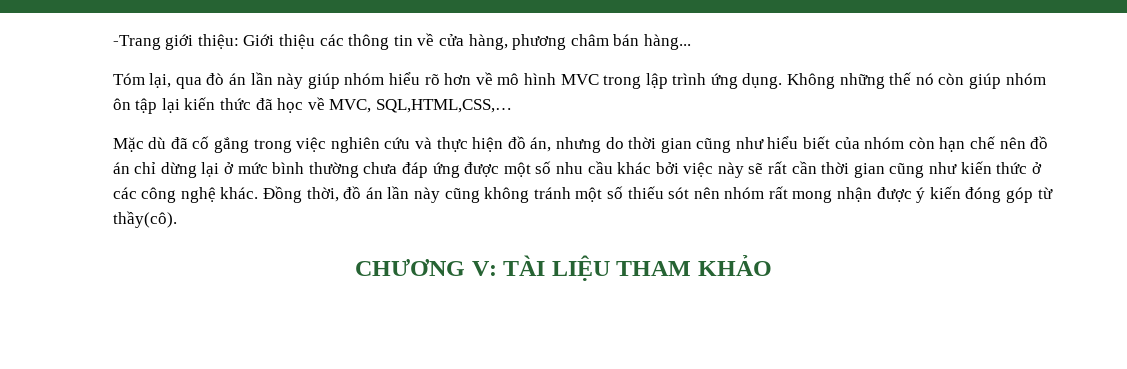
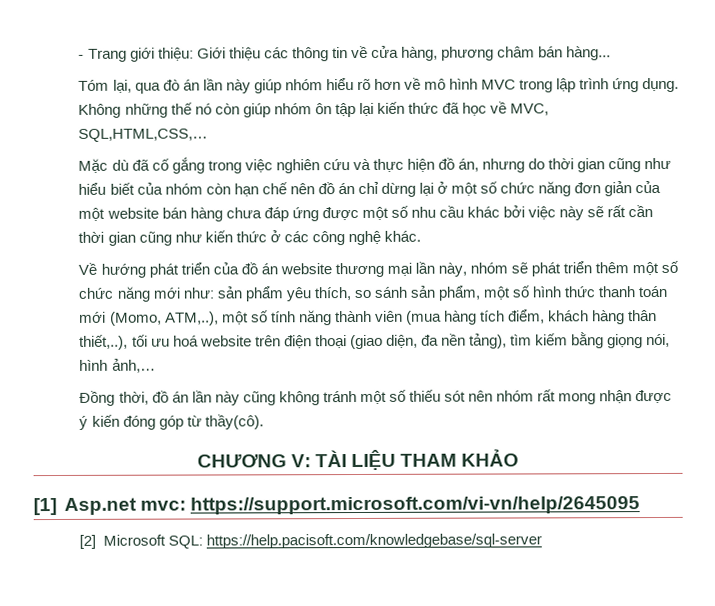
- -Trang giới thiệu: Giới thiệu các thông tin về cửa hàng, phương châm bán hàng...
+ - Trang giới thiệu: Giới thiệu các thông tin về cửa hàng, phương châm bán hàng...
- Mặc dù đã cố gắng trong việc nghiên cứu và thực hiện đồ án, nhưng do thời gian cũng như hiểu biết của nhóm còn hạn chế nên đồ án chỉ dừng lại ở mức bình thường chưa đáp ứng được một số nhu cầu khác bởi việc này sẽ rất cần thời gian cũng như kiến thức ở các công nghệ khác. Đồng thời, đồ án lần này cũng không tránh một số thiếu sót nên nhóm rất mong nhận được ý kiến đóng góp từ thầy(cô).
+ Mặc dù đã cố gắng trong việc nghiên cứu và thực hiện đồ án, nhưng do thời gian cũng như hiểu biết của nhóm còn hạn chế nên đồ án chỉ dừng lại ở một số chức năng đơn giản của một website bán hàng chưa đáp ứng được một số nhu cầu khác bởi việc này sẽ rất cần thời gian cũng như kiến thức ở các công nghệ khác.
+ Về hướng phát triển của đồ án website thương mại lần này, nhóm sẽ phát triển thêm một số chức năng mới như: sản phẩm yêu thích, so sánh sản phẩm, một số hình thức thanh toán mới (Momo, ATM,..), một số tính năng thành viên (mua hàng tích điểm, khách hàng thân thiết,..), tối ưu hoá website trên điện thoại (giao diện, đa nền tảng), tìm kiếm bằng giọng nói, hình ảnh,…
+ Đồng thời, đồ án lần này cũng không tránh một số thiếu sót nên nhóm rất mong nhận được ý kiến đóng góp từ thầy(cô).
+ [1] Asp.net mvc: https://support.microsoft.com/vi-vn/help/2645095
+ [2] Microsoft SQL: https://help.pacisoft.com/knowledgebase/sql-server

